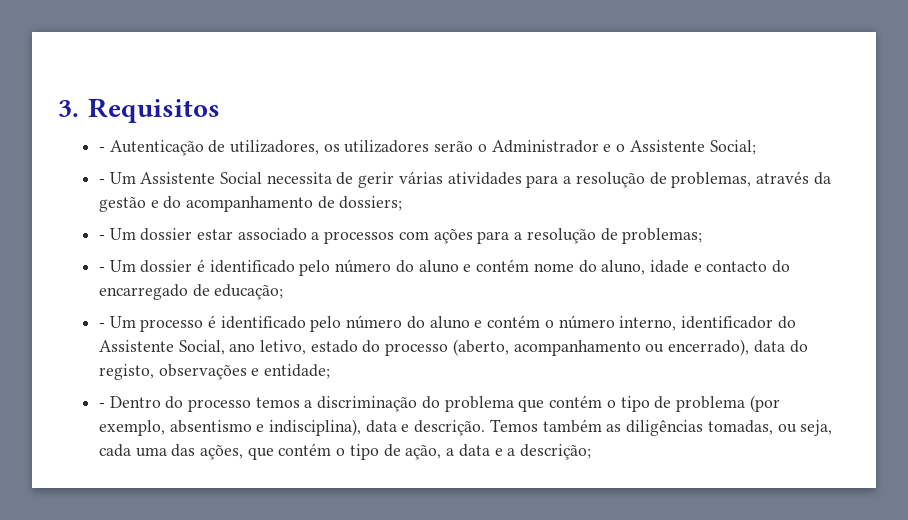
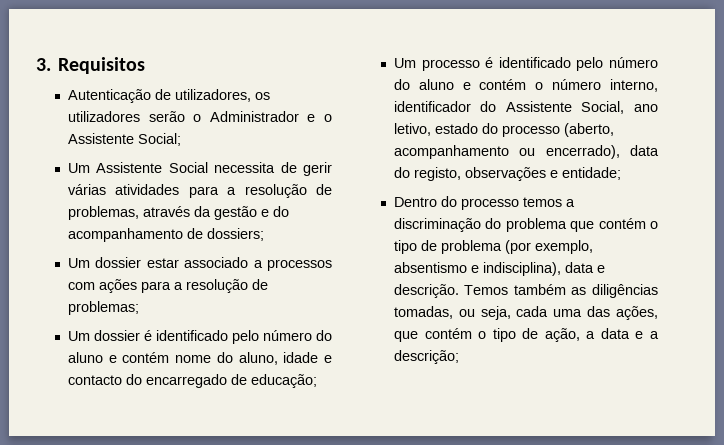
- - Autenticação de utilizadores, os utilizadores serão o Administrador e o Assistente Social;
+ Autenticação de utilizadores, os utilizadores serão o Administrador e o Assistente Social;
- - Um Assistente Social necessita de gerir várias atividades para a resolução de problemas, através da gestão e do acompanhamento de dossiers;
+ Um Assistente Social necessita de gerir várias atividades para a resolução de problemas, através da gestão e do acompanhamento de dossiers;
- - Um dossier estar associado a processos com ações para a resolução de problemas;
+ Um dossier estar associado a processos com ações para a resolução de problemas;
- - Um dossier é identificado pelo número do aluno e contém nome do aluno, idade e contacto do encarregado de educação;
+ Um dossier é identificado pelo número do aluno e contém nome do aluno, idade e contacto do encarregado de educação;
- - Um processo é identificado pelo número do aluno e contém o número interno, identificador do Assistente Social, ano letivo, estado do processo (aberto, acompanhamento ou encerrado), data do registo, observações e entidade;
+ Um processo é identificado pelo número do aluno e contém o número interno, identificador do Assistente Social, ano letivo, estado do processo (aberto, acompanhamento ou encerrado), data do registo, observações e entidade;
- - Dentro do processo temos a discriminação do problema que contém o tipo de problema (por exemplo, absentismo e indisciplina), data e descrição.
+ Dentro do processo temos a discriminação do problema que contém o tipo de problema (por exemplo, absentismo e indisciplina), data e descrição.

